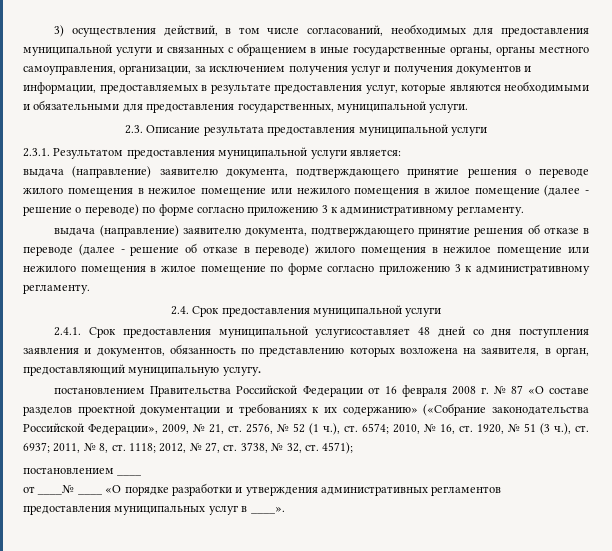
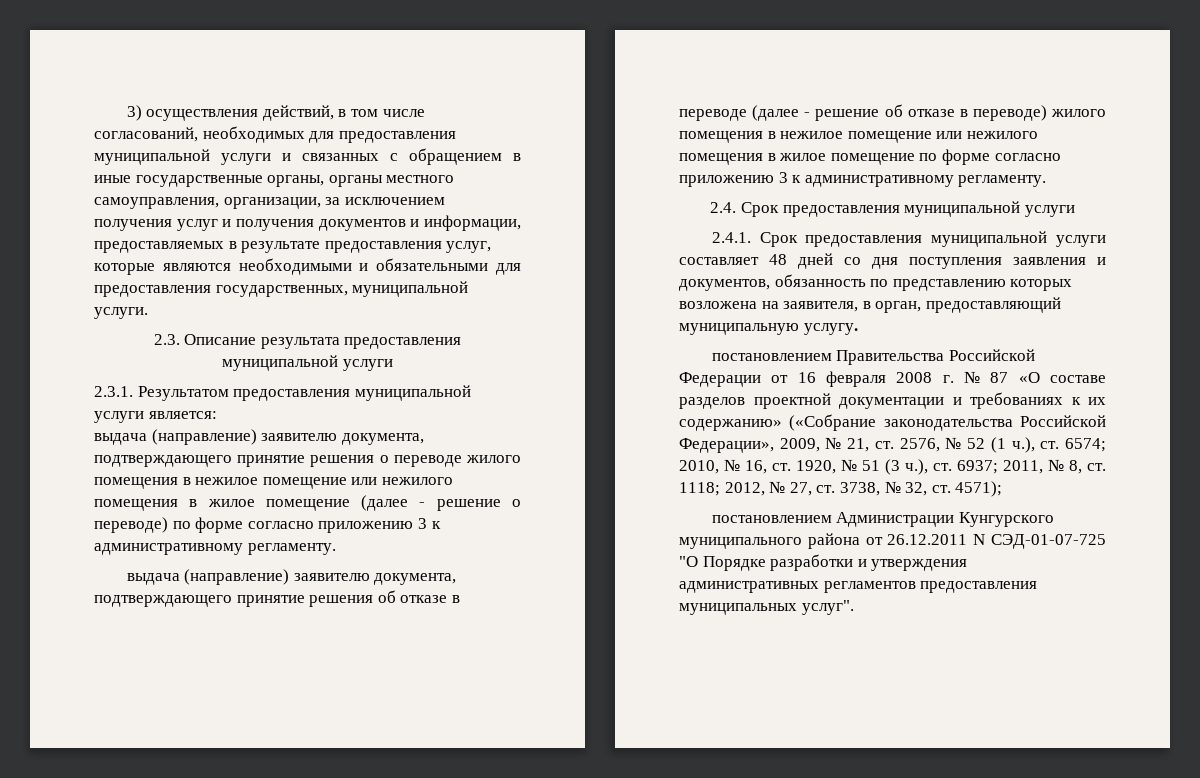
- 2.4.1. Срок предоставления муниципальной услугисоставляет 48 дней со дня поступления заявления и документов, обязанность по представлению которых возложена на заявителя, в орган, предоставляющий муниципальную услугу.
+ 2.4.1. Срок предоставления муниципальной услуги составляет 48 дней со дня поступления заявления и документов, обязанность по представлению которых возложена на заявителя, в орган, предоставляющий муниципальную услугу.
- постановлением ____
- от ____№ ____ «О порядке разработки и утверждения административных регламентов предоставления муниципальных услуг в ____».
+ постановлением Администрации Кунгурского муниципального района от 26.12.2011 N СЭД-01-07-725 "О Порядке разработки и утверждения административных регламентов предоставления муниципальных услуг".

